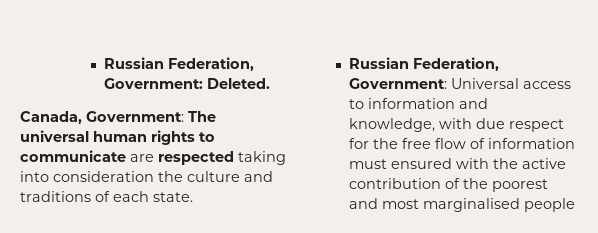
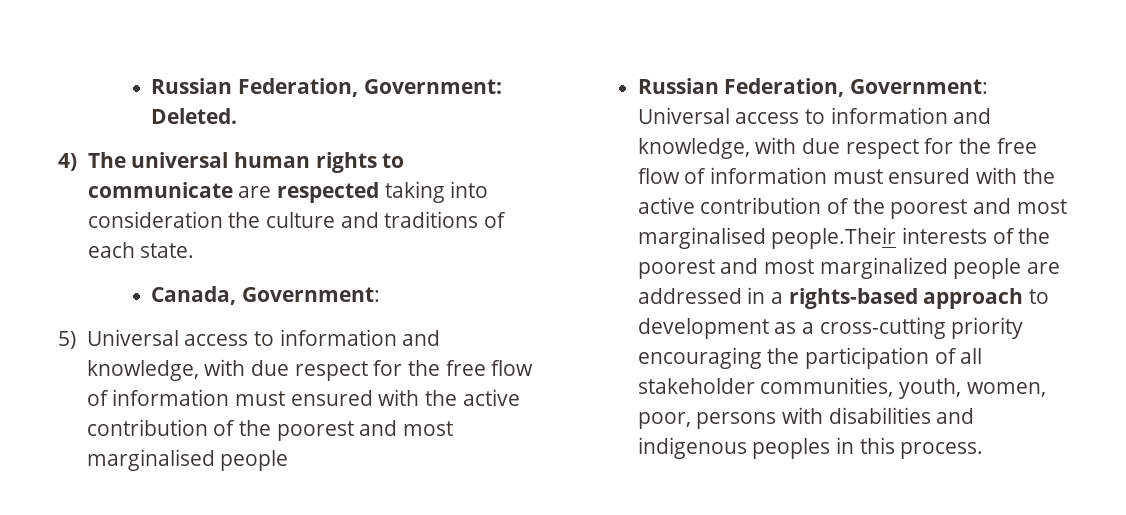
- Canada, Government: The universal human rights to communicate are respected taking into consideration the culture and traditions of each state.
+ 4) The universal human rights to communicate are respected taking into consideration the culture and traditions of each state.
+ Canada, Government:
+ 5) Universal access to information and knowledge, with due respect for the free flow of information must ensured with the active contribution of the poorest and most marginalised people
- Russian Federation, Government: Universal access to information and knowledge, with due respect for the free flow of information must ensured with the active contribution of the poorest and most marginalised people
+ Russian Federation, Government: Universal access to information and knowledge, with due respect for the free flow of information must ensured with the active contribution of the poorest and most marginalised people.Their interests of the poorest and most marginalized people are addressed in a rights-based approach to development as a cross-cutting priority encouraging the participation of all stakeholder communities, youth, women, poor, persons with disabilities and indigenous peoples in this process.

